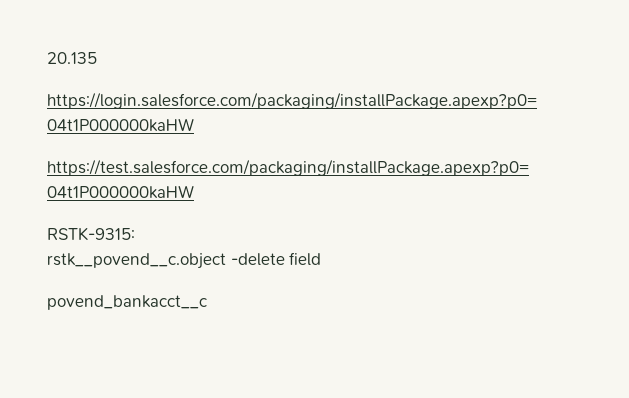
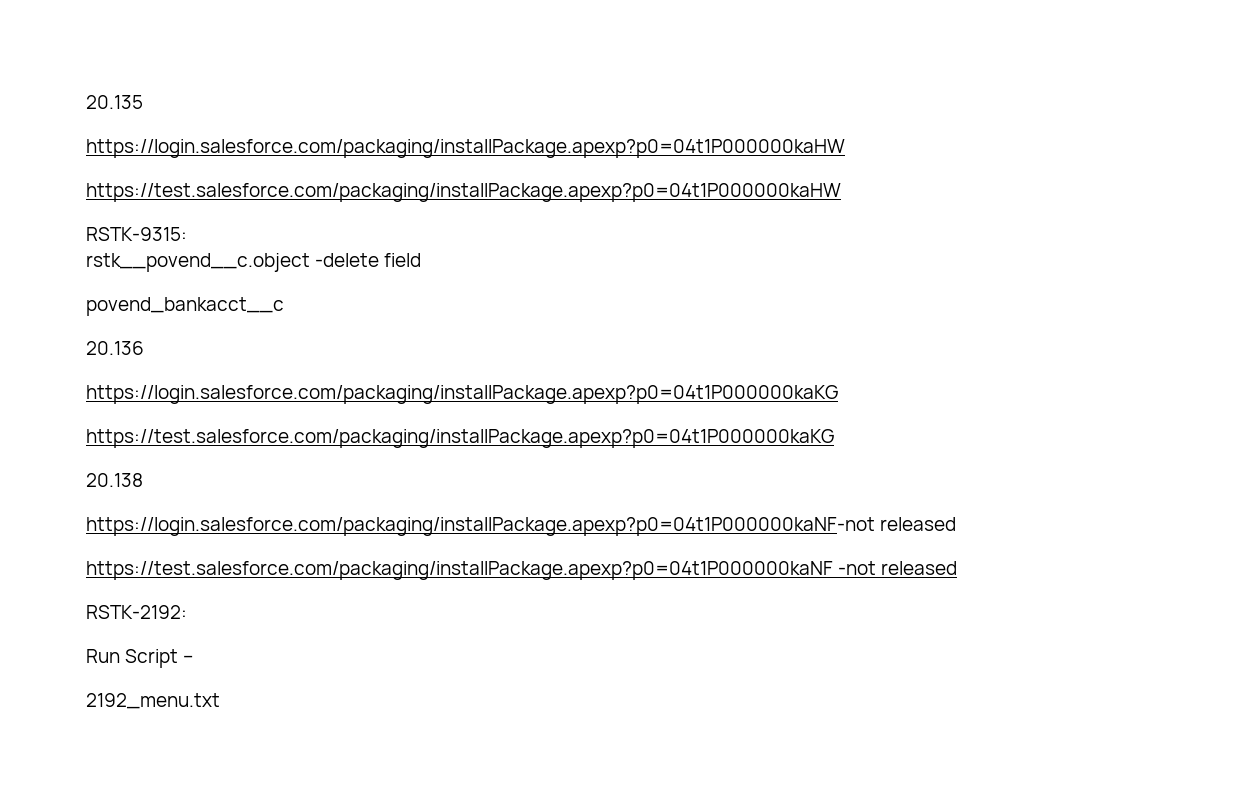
+ 20.136
+ https://login.salesforce.com/packaging/installPackage.apexp?p0=04t1P000000kaKG
+ https://test.salesforce.com/packaging/installPackage.apexp?p0=04t1P000000kaKG
+ 20.138
+ https://login.salesforce.com/packaging/installPackage.apexp?p0=04t1P000000kaNF-not released
+ https://test.salesforce.com/packaging/installPackage.apexp?p0=04t1P000000kaNF -not released
+ RSTK-2192:
+ Run Script –
+ 2192_menu.txt

